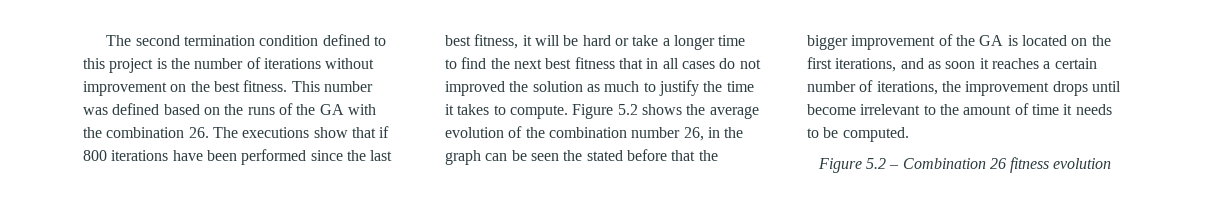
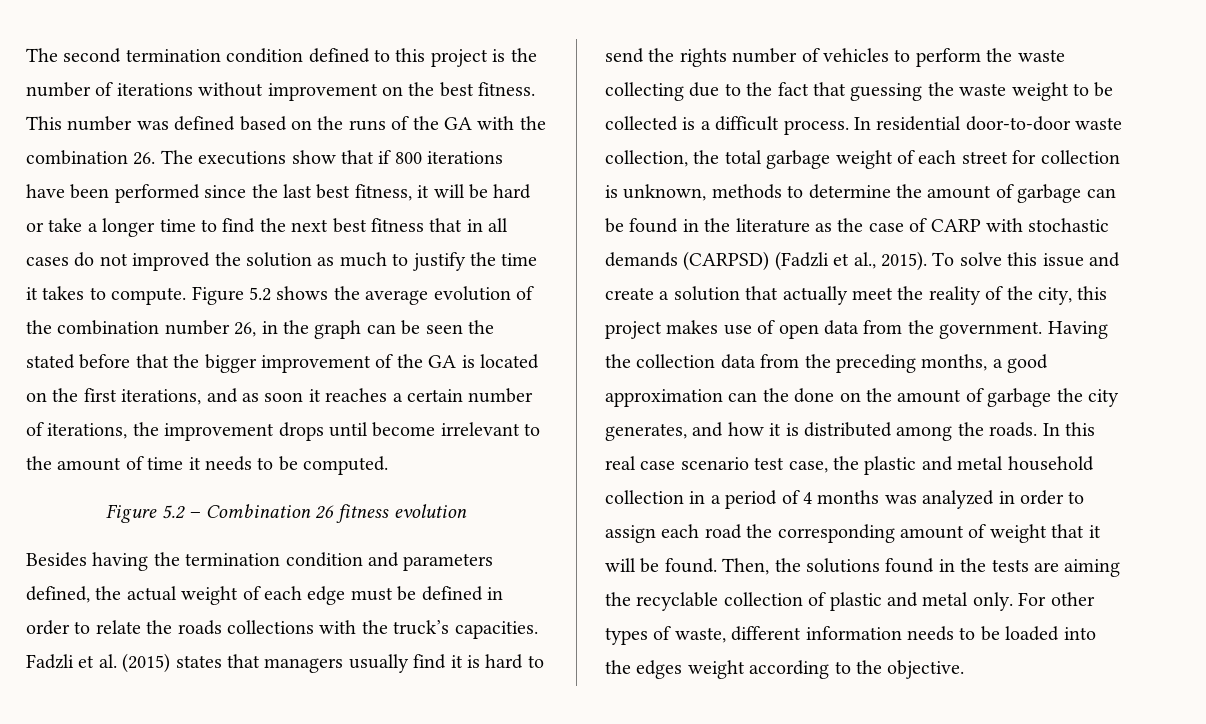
+ Besides having the termination condition and parameters defined, the actual weight of each edge must be defined in order to relate the roads collections with the truck’s capacities. Fadzli et al. (2015) states that managers usually find it is hard to send the rights number of vehicles to perform the waste collecting due to the fact that guessing the waste weight to be collected is a difficult process. In residential door-to-door waste collection, the total garbage weight of each street for collection is unknown, methods to determine the amount of garbage can be found in the literature as the case of CARP with stochastic demands (CARPSD) (Fadzli et al., 2015). To solve this issue and create a solution that actually meet the reality of the city, this project makes use of open data from the government. Having the collection data from the preceding months, a good approximation can the done on the amount of garbage the city generates, and how it is distributed among the roads. In this real case scenario test case, the plastic and metal household collection in a period of 4 months was analyzed in order to assign each road the corresponding amount of weight that it will be found. Then, the solutions found in the tests are aiming the recyclable collection of plastic and metal only. For other types of waste, different information needs to be loaded into the edges weight according to the objective.

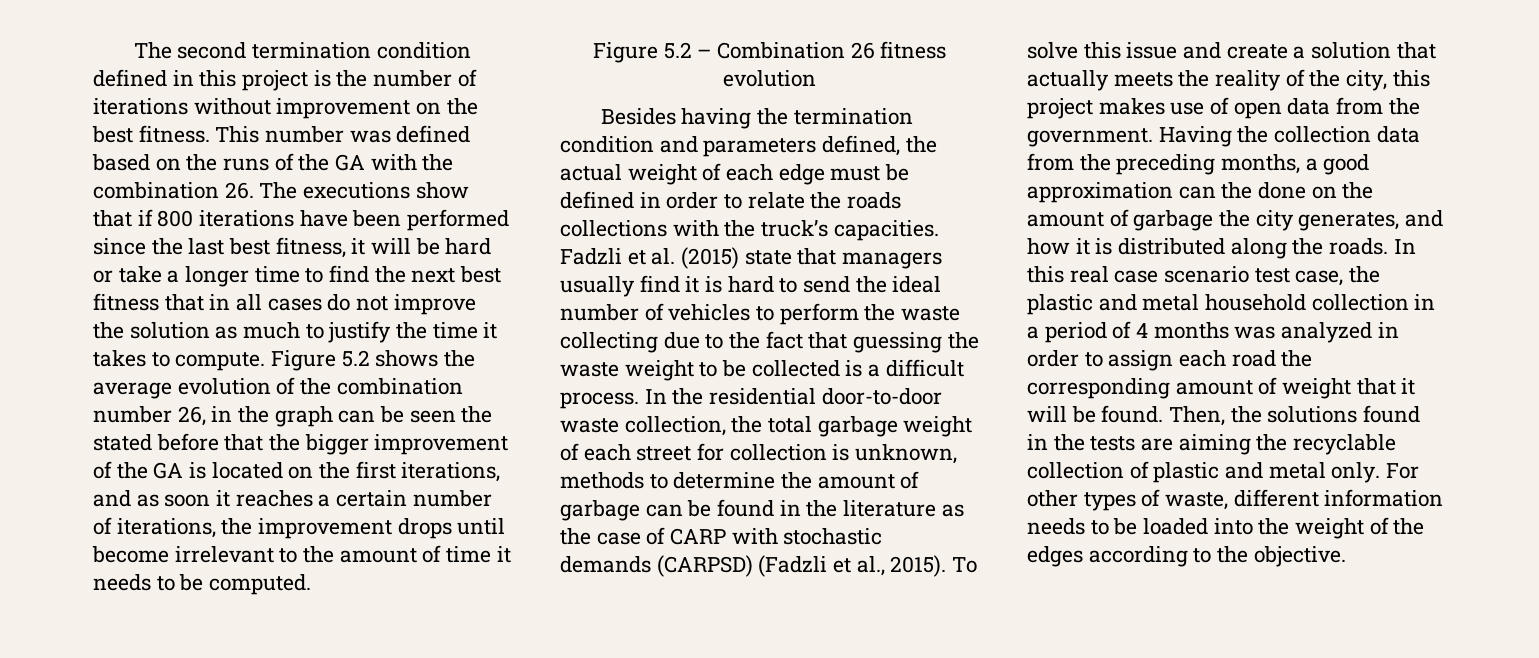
- The second termination condition defined to this project is the number of iterations without improvement on the best fitness.
+ The second termination condition defined in this project is the number of iterations without improvement on the best fitness.
- This number was defined based on the runs of the GA with the combination 26. The executions show that if 800 iterations have been performed since the last best fitness, it will be hard or take a longer time to find the next best fitness that in all cases do not improved the solution as much to justify the time it takes to compute.
+ This number was defined based on the runs of the GA with the combination 26. The executions show that if 800 iterations have been performed since the last best fitness, it will be hard or take a longer time to find the next best fitness that in all cases do not improve the solution as much to justify the time it takes to compute.
- Fadzli et al. (2015) states that managers usually find it is hard to send the rights number of vehicles to perform the waste collecting due to the fact that guessing the waste weight to be collected is a difficult process.
+ Fadzli et al. (2015) state that managers usually find it is hard to send the ideal number of vehicles to perform the waste collecting due to the fact that guessing the waste weight to be collected is a difficult process.
- In residential door-to-door waste collection, the total garbage weight of each street for collection is unknown, methods to determine the amount of garbage can be found in the literature as the case of CARP with stochastic demands (CARPSD) (Fadzli et al., 2015).
+ In the residential door-to-door waste collection, the total garbage weight of each street for collection is unknown, methods to determine the amount of garbage can be found in the literature as the case of CARP with stochastic demands (CARPSD) (Fadzli et al., 2015).
- To solve this issue and create a solution that actually meet the reality of the city, this project makes use of open data from the government.
+ To solve this issue and create a solution that actually meets the reality of the city, this project makes use of open data from the government.
- Having the collection data from the preceding months, a good approximation can the done on the amount of garbage the city generates, and how it is distributed among the roads.
+ Having the collection data from the preceding months, a good approximation can the done on the amount of garbage the city generates, and how it is distributed along the roads.
- For other types of waste, different information needs to be loaded into the edges weight according to the objective.
+ For other types of waste, different information needs to be loaded into the weight of the edges according to the objective.

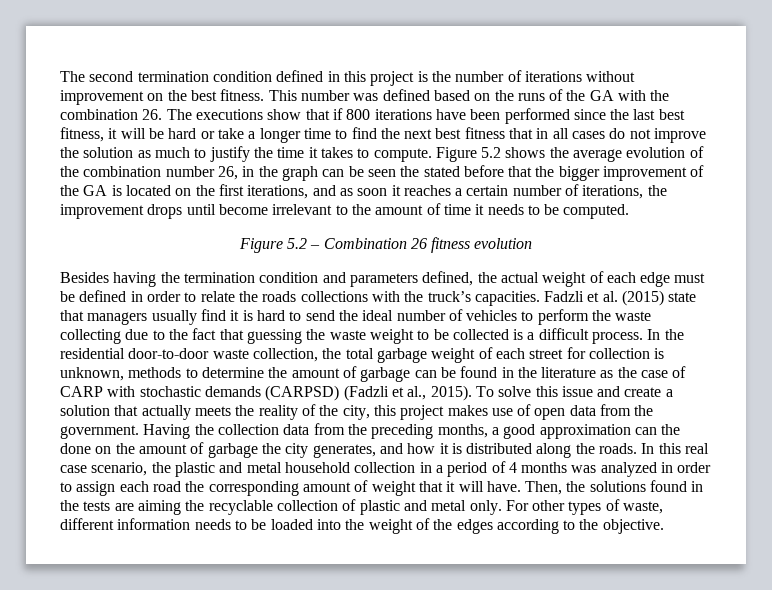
- In this real case scenario test case, the plastic and metal household collection in a period of 4 months was analyzed in order to assign each road the corresponding amount of weight that it will be found.
+ In this real case scenario, the plastic and metal household collection in a period of 4 months was analyzed in order to assign each road the corresponding amount of weight that it will have.

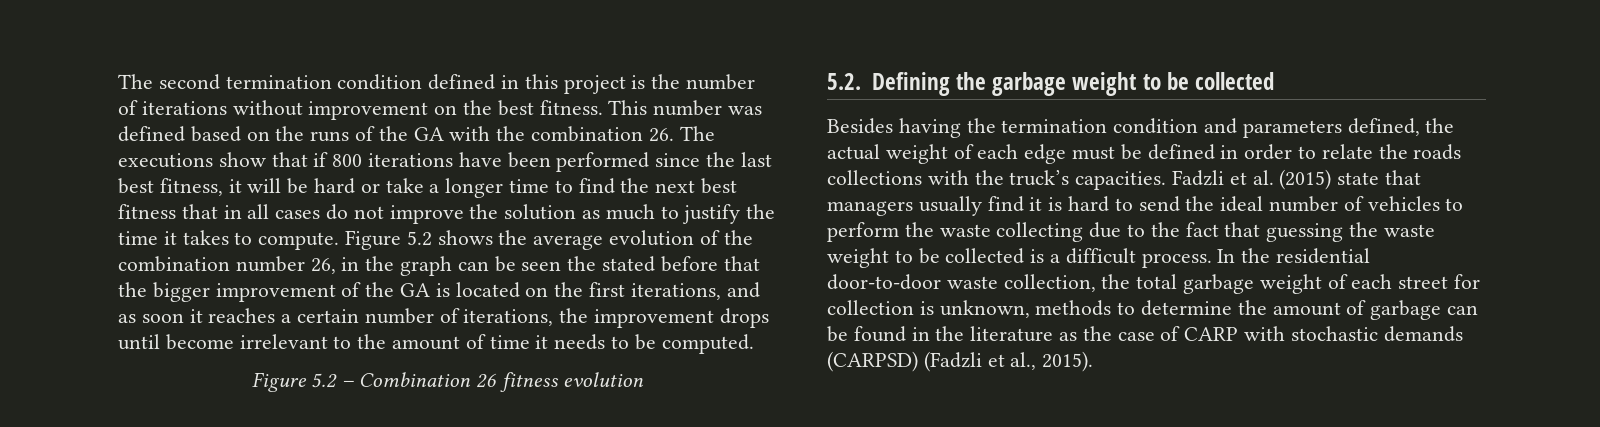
+ 5.2. Defining the garbage weight to be collected
- To solve this issue and create a solution that actually meets the reality of the city, this project makes use of open data from the government. Having the collection data from the preceding months, a good approximation can the done on the amount of garbage the city generates, and how it is distributed along the roads. In this real case scenario, the plastic and metal household collection in a period of 4 months was analyzed in order to assign each road the corresponding amount of weight that it will have. Then, the solutions found in the tests are aiming the recyclable collection of plastic and metal only. For other types of waste, different information needs to be loaded into the weight of the edges according to the objective.

